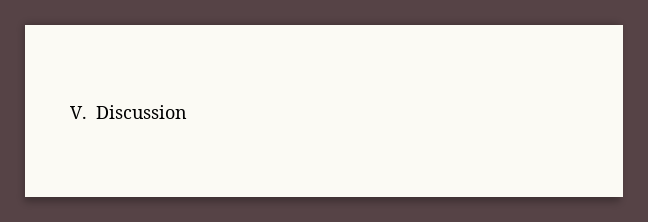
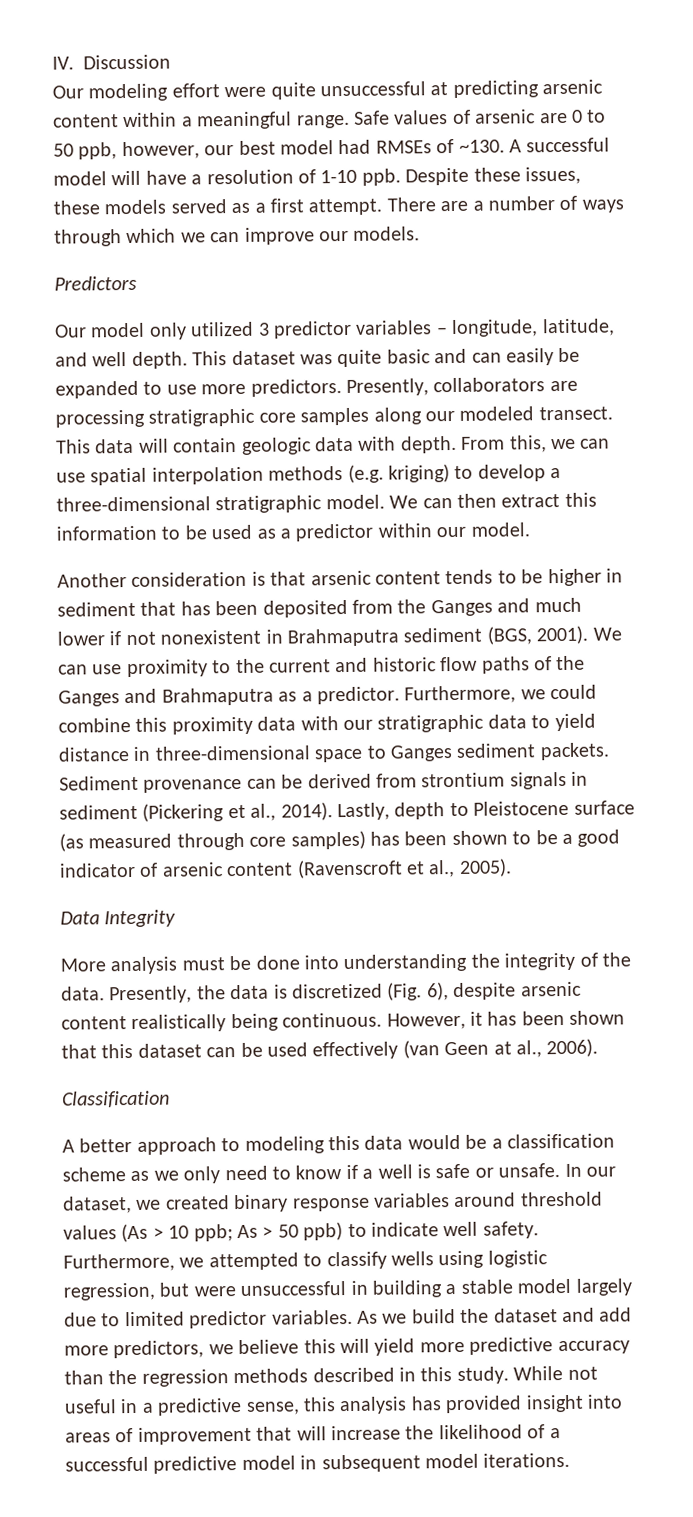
- V. Discussion
+ IV. Discussion
+ Our modeling effort were quite unsuccessful at predicting arsenic content within a meaningful range. Safe values of arsenic are 0 to 50 ppb, however, our best model had RMSEs of ~130. A successful model will have a resolution of 1-10 ppb. Despite these issues, these models served as a first attempt. There are a number of ways through which we can improve our models.
+ Predictors
+ Our model only utilized 3 predictor variables – longitude, latitude, and well depth. This dataset was quite basic and can easily be expanded to use more predictors. Presently, collaborators are processing stratigraphic core samples along our modeled transect. This data will contain geologic data with depth. From this, we can use spatial interpolation methods (e.g. kriging) to develop a three-dimensional stratigraphic model. We can then extract this information to be used as a predictor within our model.
+ Another consideration is that arsenic content tends to be higher in sediment that has been deposited from the Ganges and much lower if not nonexistent in Brahmaputra sediment (BGS, 2001). We can use proximity to the current and historic flow paths of the Ganges and Brahmaputra as a predictor. Furthermore, we could combine this proximity data with our stratigraphic data to yield distance in three-dimensional space to Ganges sediment packets. Sediment provenance can be derived from strontium signals in sediment (Pickering et al., 2014). Lastly, depth to Pleistocene surface (as measured through core samples) has been shown to be a good indicator of arsenic content (Ravenscroft et al., 2005).
+ Data Integrity
+ More analysis must be done into understanding the integrity of the data. Presently, the data is discretized (Fig. 6), despite arsenic content realistically being continuous. However, it has been shown that this dataset can be used effectively (van Geen at al., 2006).
+ Classification
+ A better approach to modeling this data would be a classification scheme as we only need to know if a well is safe or unsafe. In our dataset, we created binary response variables around threshold values (As > 10 ppb; As > 50 ppb) to indicate well safety. Furthermore, we attempted to classify wells using logistic regression, but were unsuccessful in building a stable model largely due to limited predictor variables. As we build the dataset and add more predictors, we believe this will yield more predictive accuracy than the regression methods described in this study. While not useful in a predictive sense, this analysis has provided insight into areas of improvement that will increase the likelihood of a successful predictive model in subsequent model iterations.

